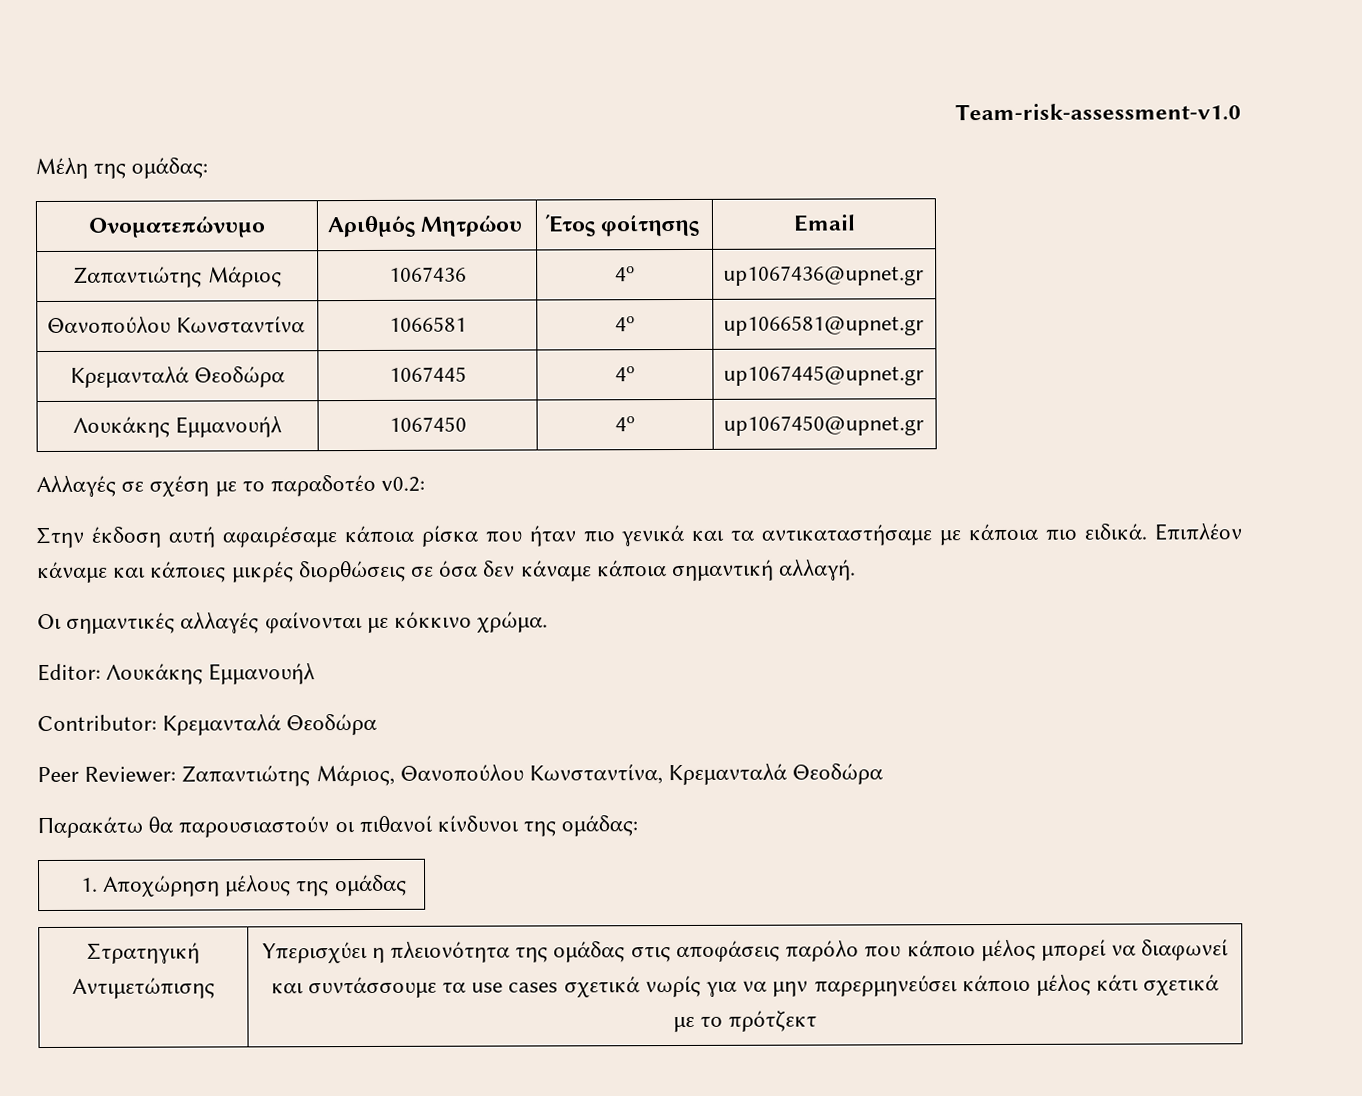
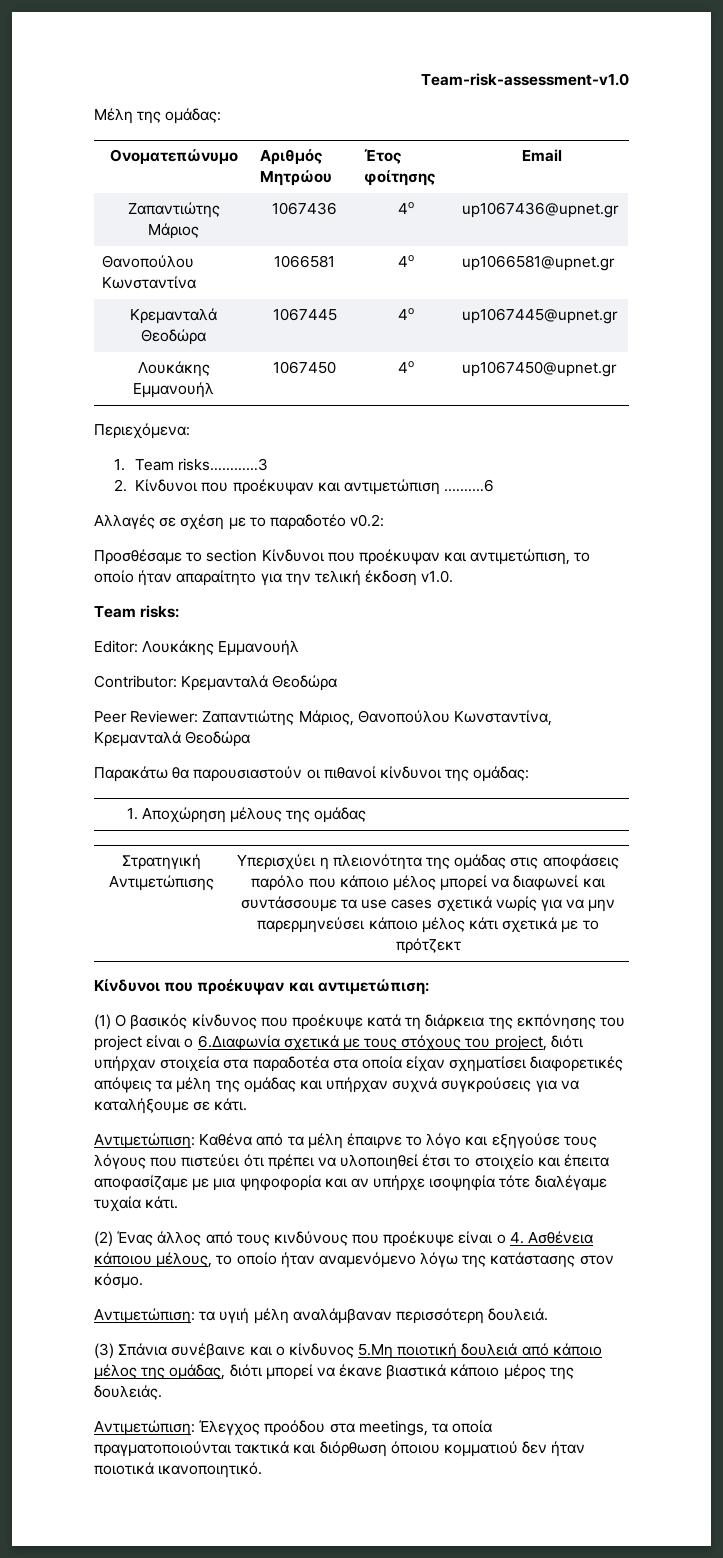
+ Περιεχόμενα:
+ 1. Team risks…………3
+ 2. Κίνδυνοι που προέκυψαν και αντιμετώπιση .………6
- Στην έκδοση αυτή αφαιρέσαμε κάποια ρίσκα που ήταν πιο γενικά και τα αντικαταστήσαμε με κάποια πιο ειδικά. Επιπλέον κάναμε και κάποιες μικρές διορθώσεις σε όσα δεν κάναμε κάποια σημαντική αλλαγή.
- Οι σημαντικές αλλαγές φαίνονται με κόκκινο χρώμα.
+ Προσθέσαμε το section Κίνδυνοι που προέκυψαν και αντιμετώπιση, το οποίο ήταν απαραίτητο για την τελική έκδοση v1.0.
+ Team risks:
+ Κίνδυνοι που προέκυψαν και αντιμετώπιση:
+ (1) Ο βασικός κίνδυνος που προέκυψε κατά τη διάρκεια της εκπόνησης του project είναι ο 6.Διαφωνία σχετικά με τους στόχους του project, διότι υπήρχαν στοιχεία στα παραδοτέα στα οποία είχαν σχηματίσει διαφορετικές απόψεις τα μέλη της ομάδας και υπήρχαν συχνά συγκρούσεις για να καταλήξουμε σε κάτι.
+ Αντιμετώπιση: Καθένα από τα μέλη έπαιρνε το λόγο και εξηγούσε τους λόγους που πιστεύει ότι πρέπει να υλοποιηθεί έτσι το στοιχείο και έπειτα αποφασίζαμε με μια ψηφοφορία και αν υπήρχε ισοψηφία τότε διαλέγαμε τυχαία κάτι.
+ (2) Ένας άλλος από τους κινδύνους που προέκυψε είναι ο 4. Ασθένεια κάποιου μέλους, το οποίο ήταν αναμενόμενο λόγω της κατάστασης στον κόσμο.
+ Αντιμετώπιση: τα υγιή μέλη αναλάμβαναν περισσότερη δουλειά.
+ (3) Σπάνια συνέβαινε και ο κίνδυνος 5.Μη ποιοτική δουλειά από κάποιο μέλος της ομάδας, διότι μπορεί να έκανε βιαστικά κάποιο μέρος της δουλειάς.
+ Αντιμετώπιση: Έλεγχος προόδου στα meetings, τα οποία πραγματοποιούνται τακτικά και διόρθωση όποιου κομματιού δεν ήταν ποιοτικά ικανοποιητικό.

